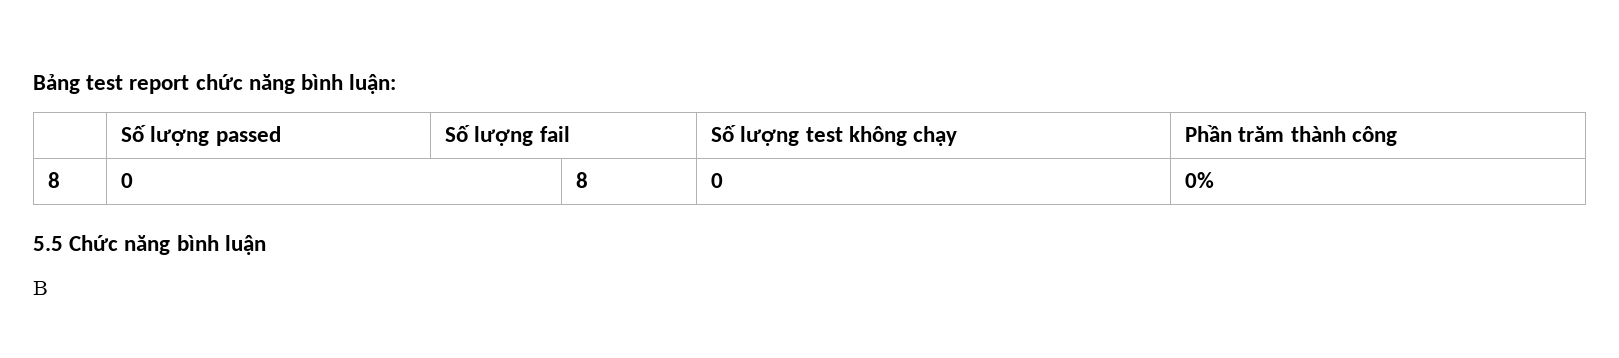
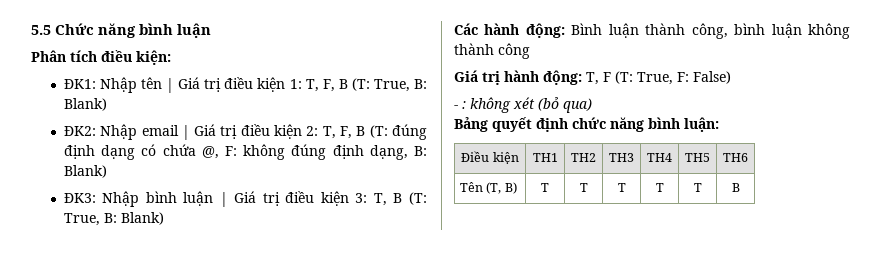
- Bảng test report chức năng bình luận:
- | Số lượng passed | Số lượng fail | Số lượng test không chạy | Phần trăm thành công
- 8 | 0 | 8 | 0 | 0%
- B
+ Phân tích điều kiện:
+ ĐK1: Nhập tên | Giá trị điều kiện 1: T, F, B (T: True, B: Blank)
+ ĐK2: Nhập email | Giá trị điều kiện 2: T, F, B (T: đúng định dạng có chứa @, F: không đúng định dạng, B: Blank)
+ ĐK3: Nhập bình luận | Giá trị điều kiện 3: T, B (T: True, B: Blank)
+ Các hành động: Bình luận thành công, bình luận không thành công
+ Giá trị hành động: T, F (T: True, F: False)
+ - : không xét (bỏ qua)
+ Bảng quyết định chức năng bình luận:
+ Điều kiện | TH1 | TH2 | TH3 | TH4 | TH5 | TH6
+ Tên (T, B) | T | T | T | T | T | B

